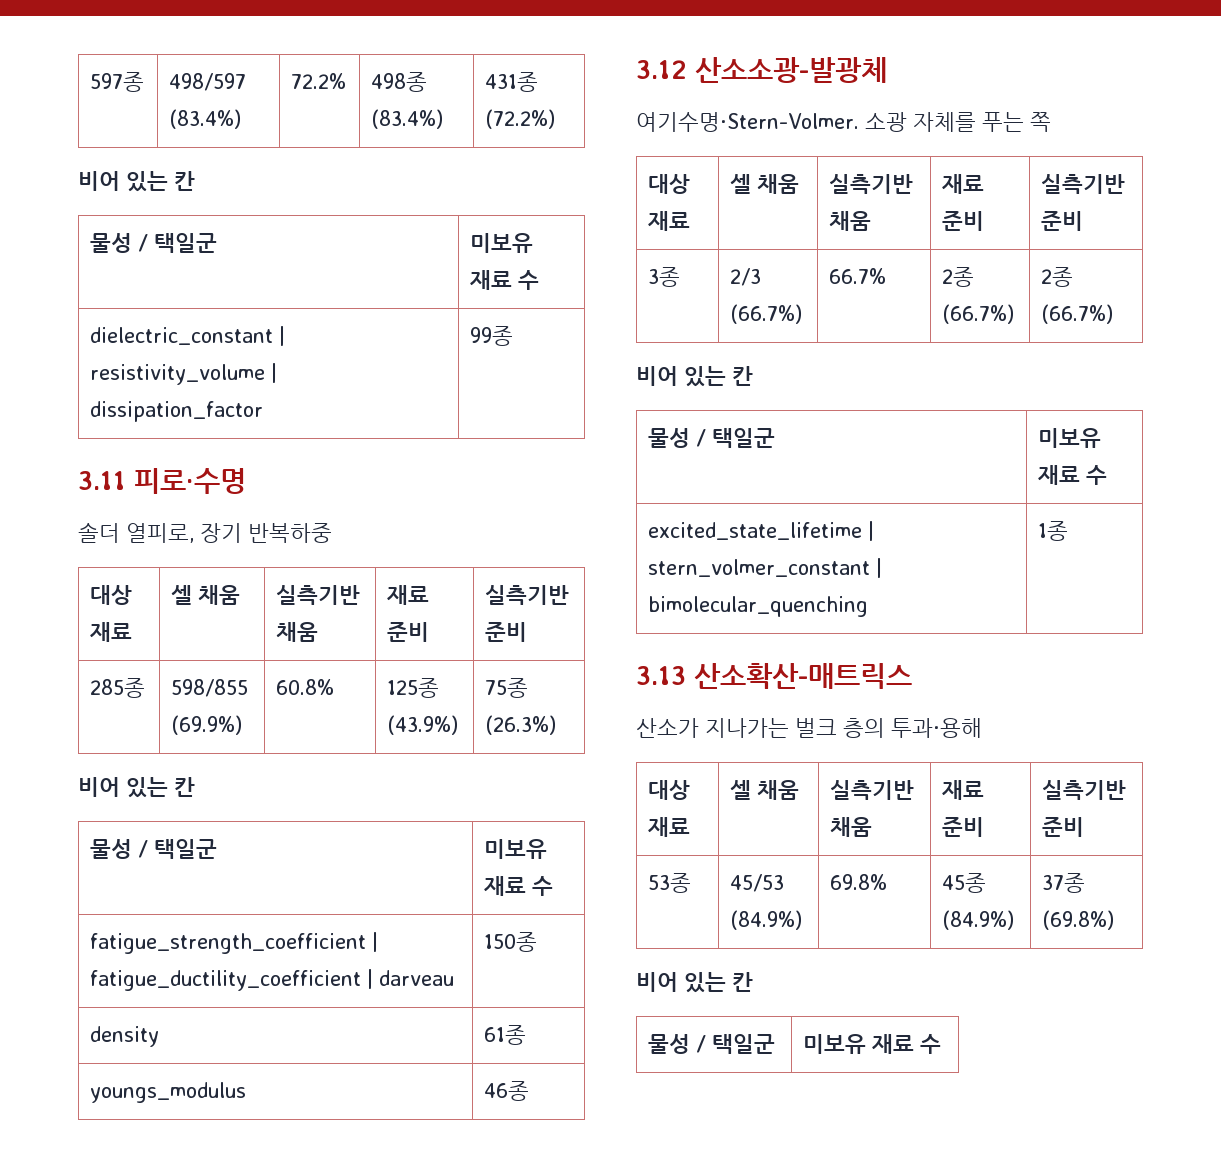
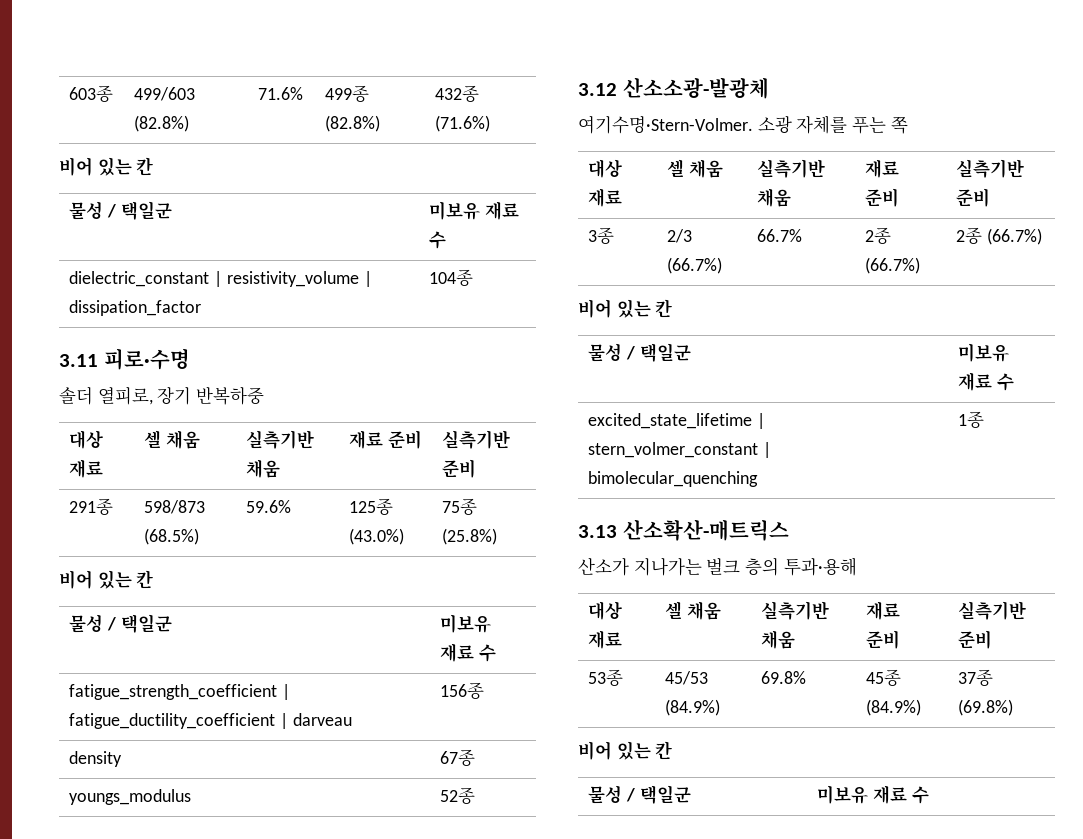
- 597종 | 498/597 (83.4%) | 72.2% | 498종 (83.4%) | 431종 (72.2%)
+ 603종 | 499/603 (82.8%) | 71.6% | 499종 (82.8%) | 432종 (71.6%)
- dielectric_constant | resistivity_volume | dissipation_factor | 99종
+ dielectric_constant | resistivity_volume | dissipation_factor | 104종
- 285종 | 598/855 (69.9%) | 60.8% | 125종 (43.9%) | 75종 (26.3%)
+ 291종 | 598/873 (68.5%) | 59.6% | 125종 (43.0%) | 75종 (25.8%)
- fatigue_strength_coefficient | fatigue_ductility_coefficient | darveau | 150종
+ fatigue_strength_coefficient | fatigue_ductility_coefficient | darveau | 156종
- density | 61종
+ density | 67종
- youngs_modulus | 46종
+ youngs_modulus | 52종

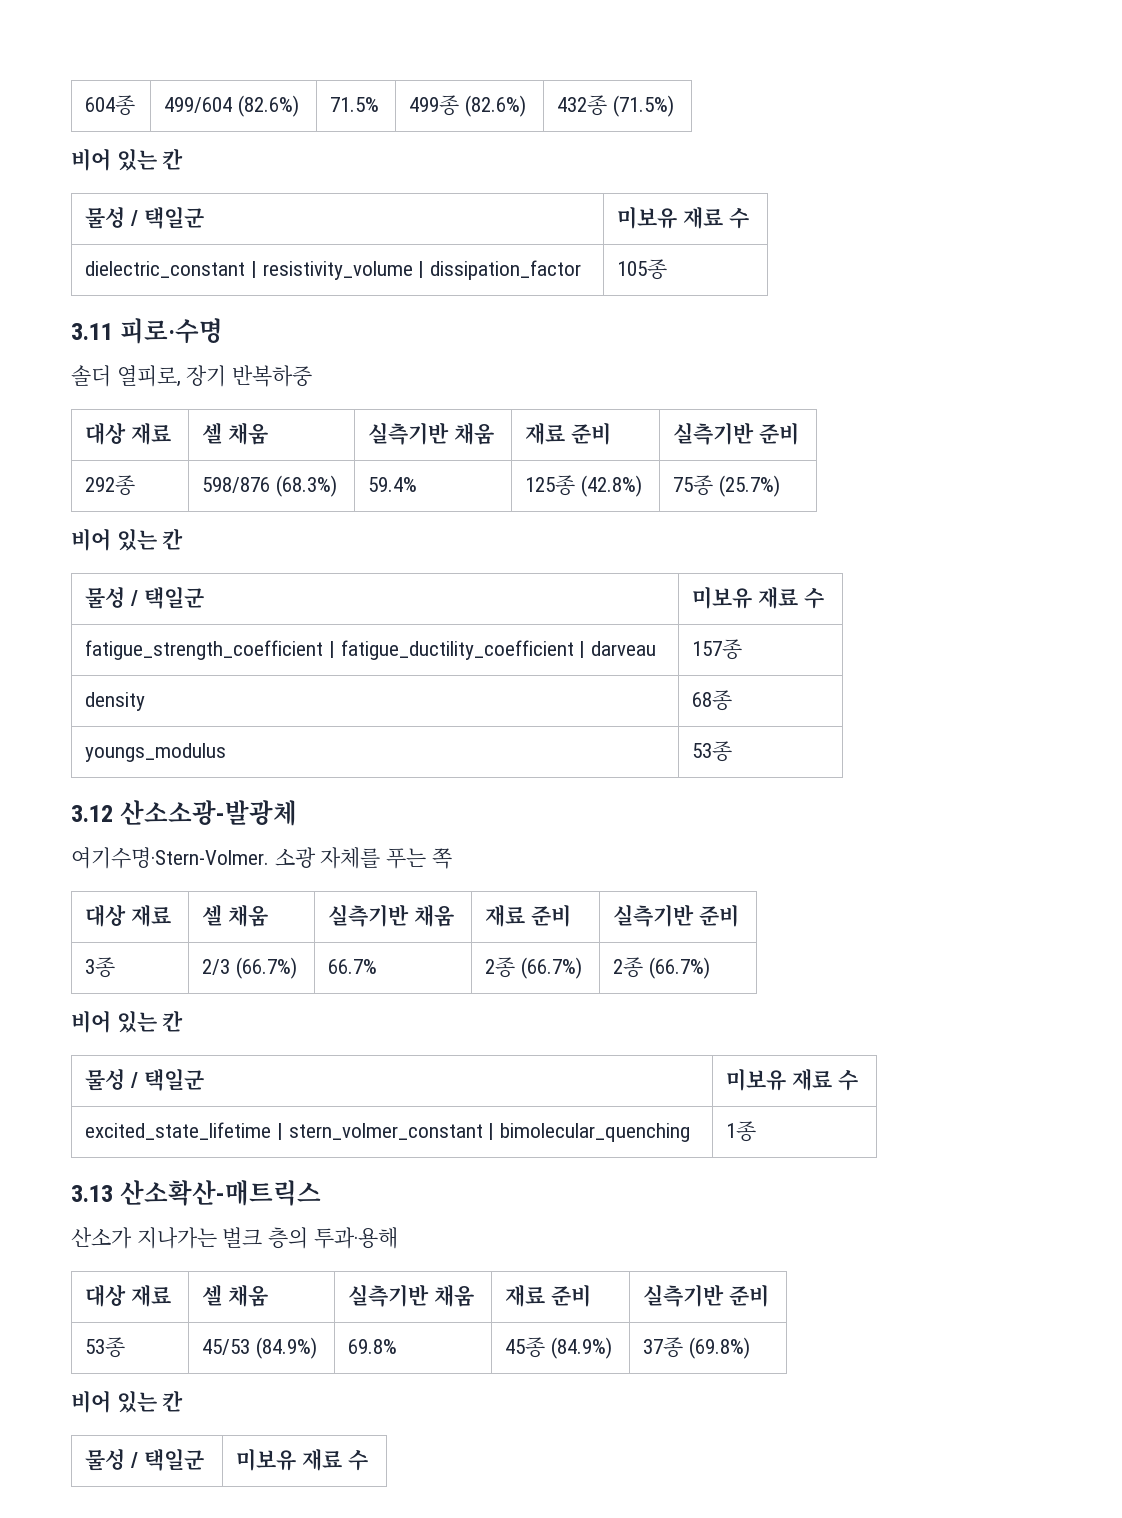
- 603종 | 499/603 (82.8%) | 71.6% | 499종 (82.8%) | 432종 (71.6%)
+ 604종 | 499/604 (82.6%) | 71.5% | 499종 (82.6%) | 432종 (71.5%)
- dielectric_constant | resistivity_volume | dissipation_factor | 104종
+ dielectric_constant | resistivity_volume | dissipation_factor | 105종
- 291종 | 598/873 (68.5%) | 59.6% | 125종 (43.0%) | 75종 (25.8%)
+ 292종 | 598/876 (68.3%) | 59.4% | 125종 (42.8%) | 75종 (25.7%)
- fatigue_strength_coefficient | fatigue_ductility_coefficient | darveau | 156종
+ fatigue_strength_coefficient | fatigue_ductility_coefficient | darveau | 157종
- density | 67종
+ density | 68종
- youngs_modulus | 52종
+ youngs_modulus | 53종

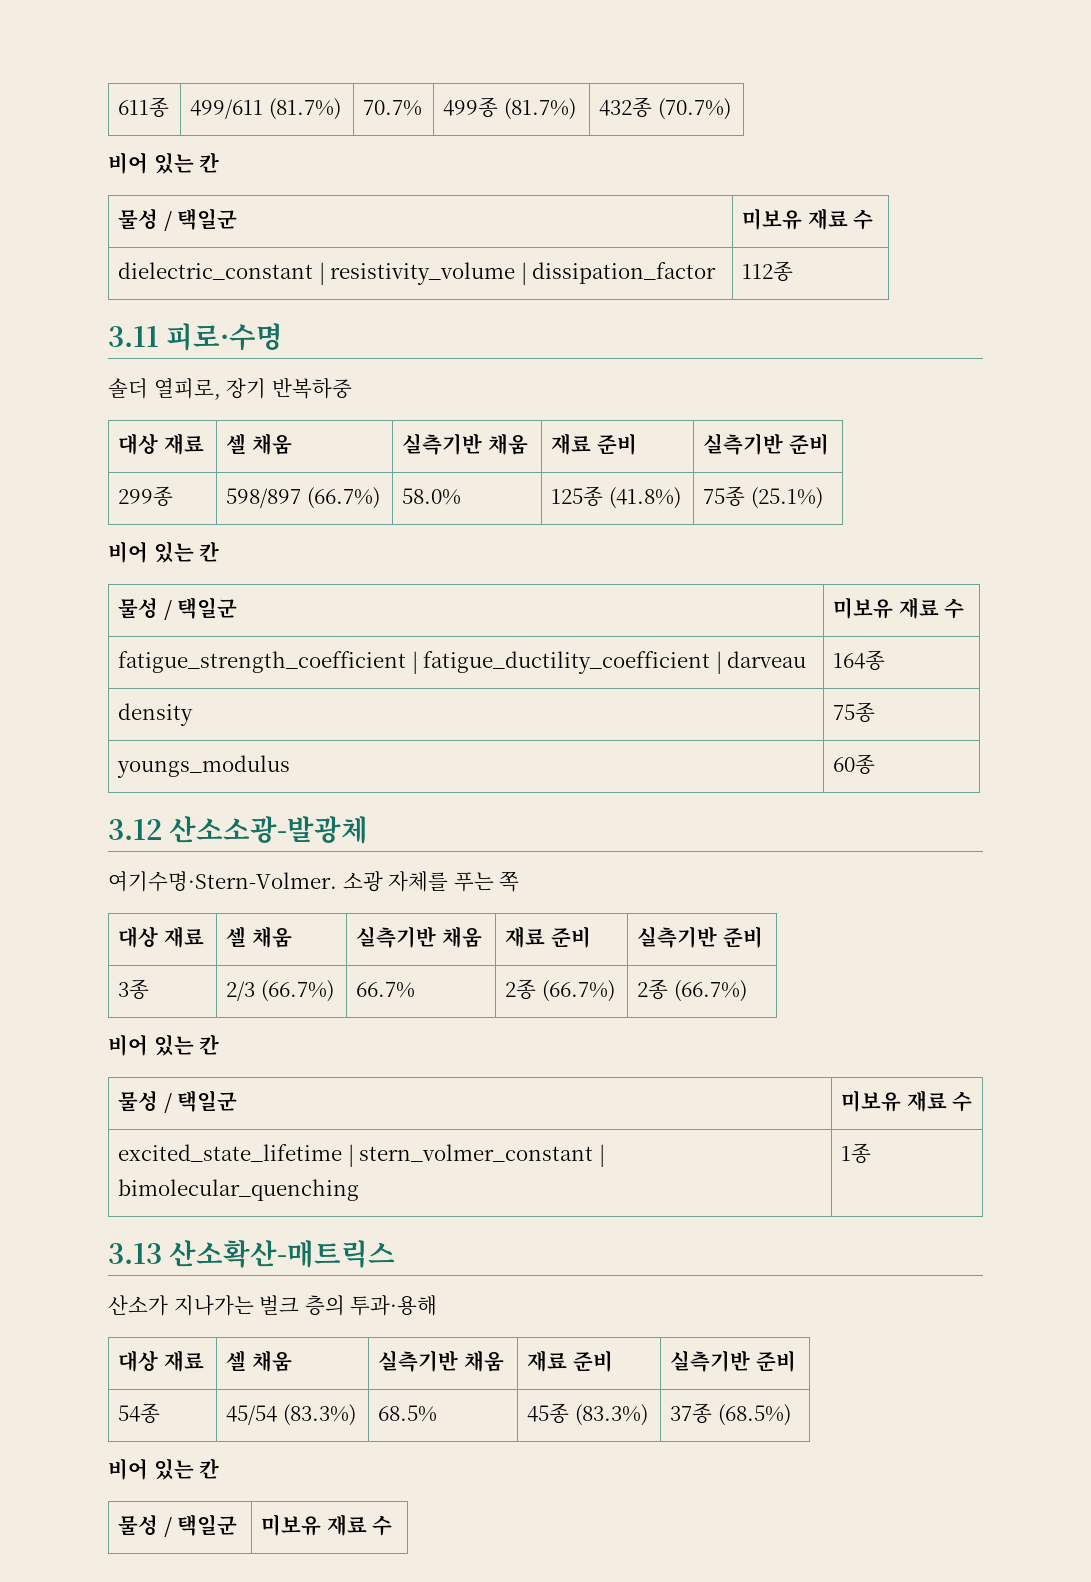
- 604종 | 499/604 (82.6%) | 71.5% | 499종 (82.6%) | 432종 (71.5%)
+ 611종 | 499/611 (81.7%) | 70.7% | 499종 (81.7%) | 432종 (70.7%)
- dielectric_constant | resistivity_volume | dissipation_factor | 105종
+ dielectric_constant | resistivity_volume | dissipation_factor | 112종
- 292종 | 598/876 (68.3%) | 59.4% | 125종 (42.8%) | 75종 (25.7%)
+ 299종 | 598/897 (66.7%) | 58.0% | 125종 (41.8%) | 75종 (25.1%)
- fatigue_strength_coefficient | fatigue_ductility_coefficient | darveau | 157종
+ fatigue_strength_coefficient | fatigue_ductility_coefficient | darveau | 164종
- density | 68종
+ density | 75종
- youngs_modulus | 53종
+ youngs_modulus | 60종
- 53종 | 45/53 (84.9%) | 69.8% | 45종 (84.9%) | 37종 (69.8%)
+ 54종 | 45/54 (83.3%) | 68.5% | 45종 (83.3%) | 37종 (68.5%)

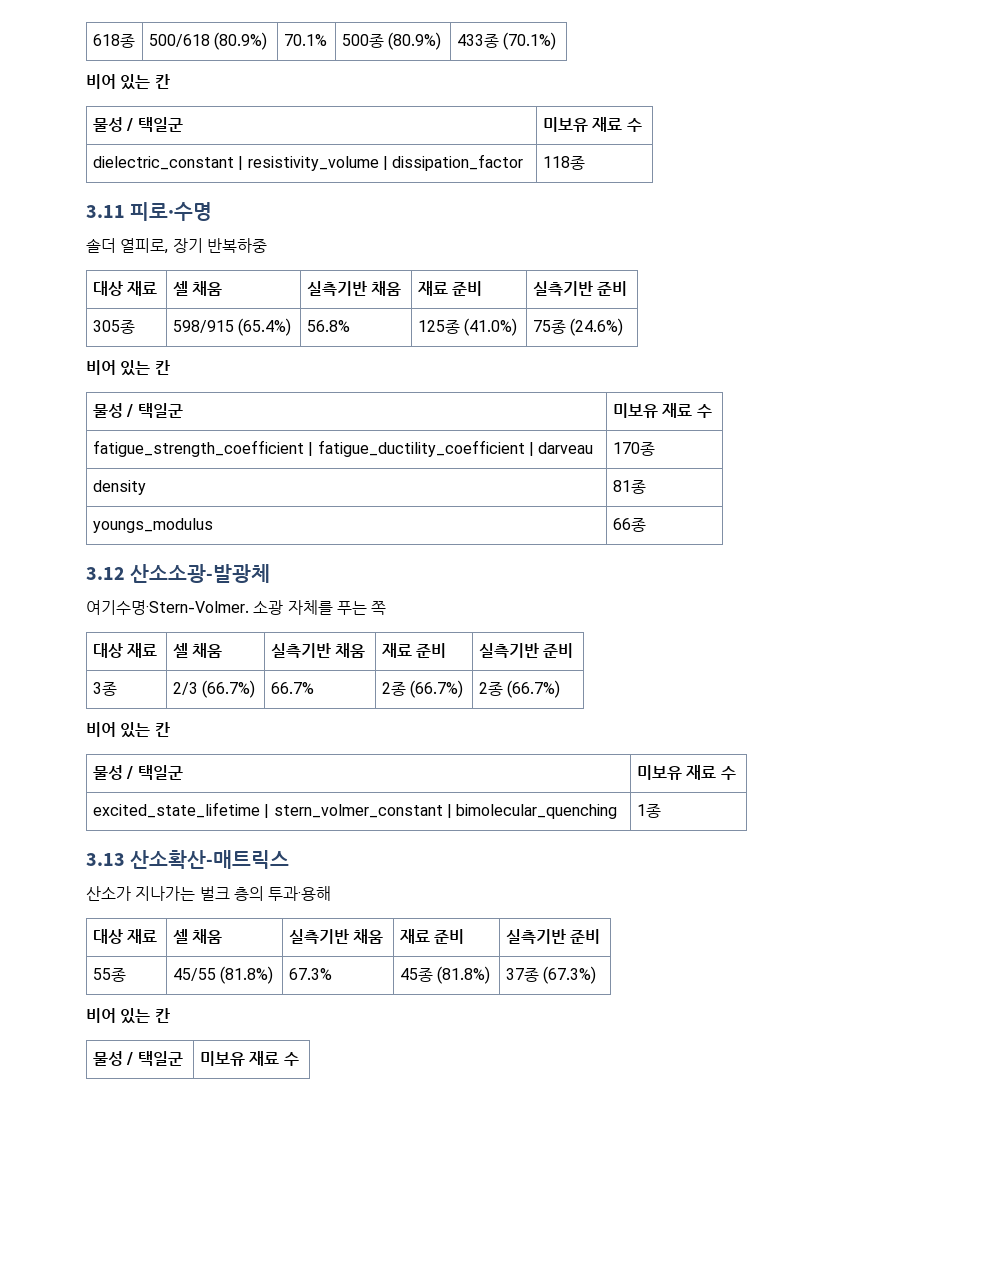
- 611종 | 499/611 (81.7%) | 70.7% | 499종 (81.7%) | 432종 (70.7%)
+ 618종 | 500/618 (80.9%) | 70.1% | 500종 (80.9%) | 433종 (70.1%)
- dielectric_constant | resistivity_volume | dissipation_factor | 112종
+ dielectric_constant | resistivity_volume | dissipation_factor | 118종
- 299종 | 598/897 (66.7%) | 58.0% | 125종 (41.8%) | 75종 (25.1%)
+ 305종 | 598/915 (65.4%) | 56.8% | 125종 (41.0%) | 75종 (24.6%)
- fatigue_strength_coefficient | fatigue_ductility_coefficient | darveau | 164종
+ fatigue_strength_coefficient | fatigue_ductility_coefficient | darveau | 170종
- density | 75종
+ density | 81종
- youngs_modulus | 60종
+ youngs_modulus | 66종
- 54종 | 45/54 (83.3%) | 68.5% | 45종 (83.3%) | 37종 (68.5%)
+ 55종 | 45/55 (81.8%) | 67.3% | 45종 (81.8%) | 37종 (67.3%)

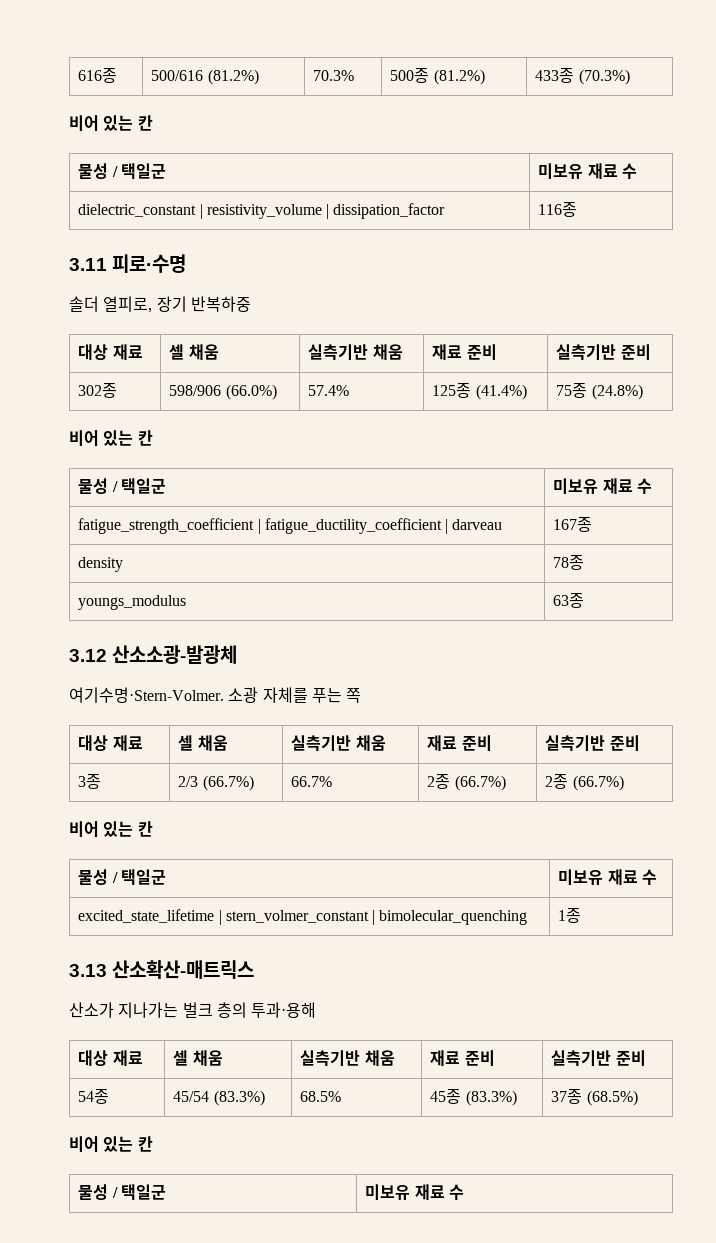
- 618종 | 500/618 (80.9%) | 70.1% | 500종 (80.9%) | 433종 (70.1%)
+ 616종 | 500/616 (81.2%) | 70.3% | 500종 (81.2%) | 433종 (70.3%)
- dielectric_constant | resistivity_volume | dissipation_factor | 118종
+ dielectric_constant | resistivity_volume | dissipation_factor | 116종
- 305종 | 598/915 (65.4%) | 56.8% | 125종 (41.0%) | 75종 (24.6%)
+ 302종 | 598/906 (66.0%) | 57.4% | 125종 (41.4%) | 75종 (24.8%)
- fatigue_strength_coefficient | fatigue_ductility_coefficient | darveau | 170종
+ fatigue_strength_coefficient | fatigue_ductility_coefficient | darveau | 167종
- density | 81종
+ density | 78종
- youngs_modulus | 66종
+ youngs_modulus | 63종
- 55종 | 45/55 (81.8%) | 67.3% | 45종 (81.8%) | 37종 (67.3%)
+ 54종 | 45/54 (83.3%) | 68.5% | 45종 (83.3%) | 37종 (68.5%)

